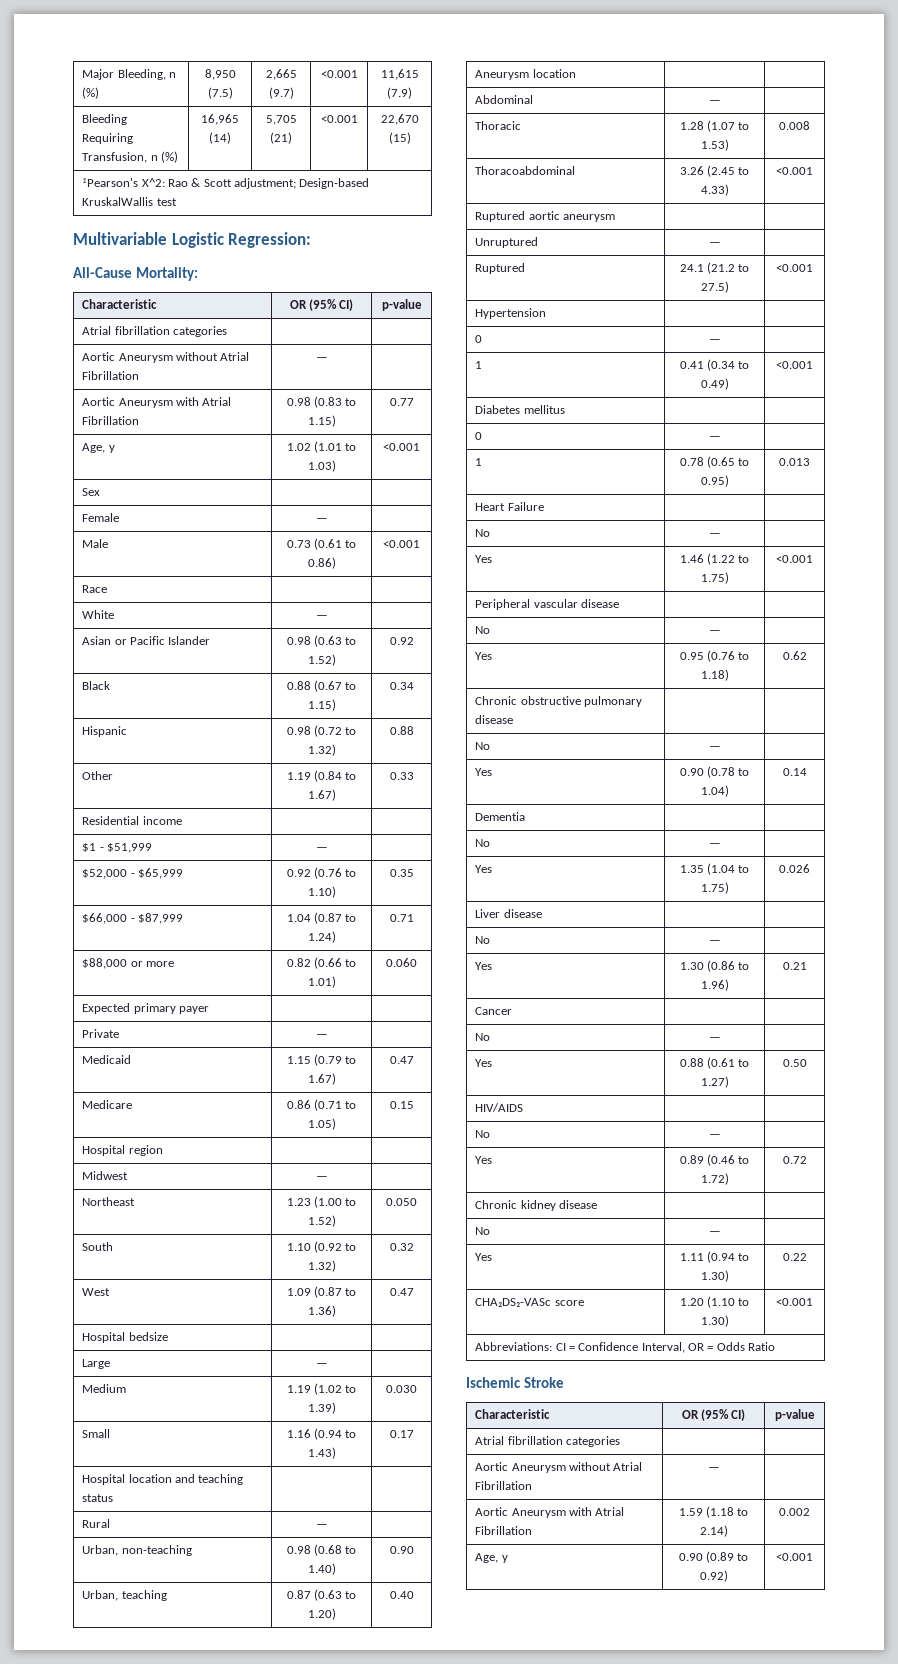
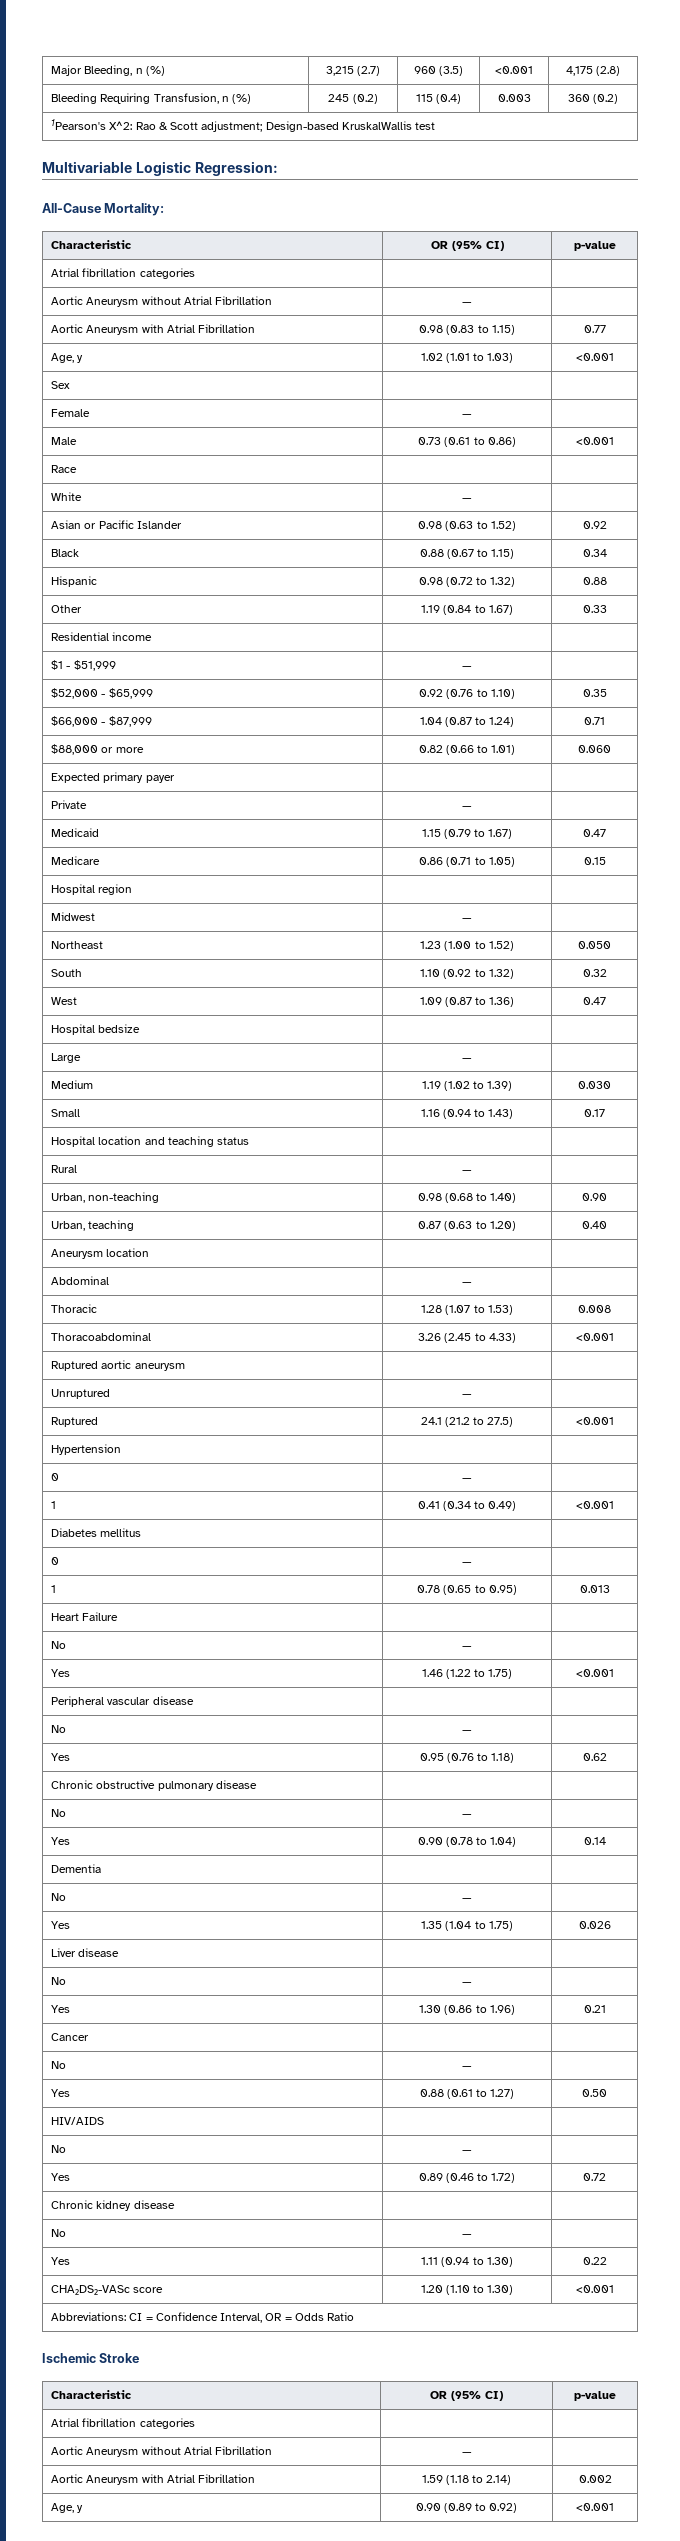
- Major Bleeding, n (%) | 8,950 (7.5) | 2,665 (9.7) | <0.001 | 11,615 (7.9)
+ Major Bleeding, n (%) | 3,215 (2.7) | 960 (3.5) | <0.001 | 4,175 (2.8)
- Bleeding Requiring Transfusion, n (%) | 16,965 (14) | 5,705 (21) | <0.001 | 22,670 (15)
+ Bleeding Requiring Transfusion, n (%) | 245 (0.2) | 115 (0.4) | 0.003 | 360 (0.2)

